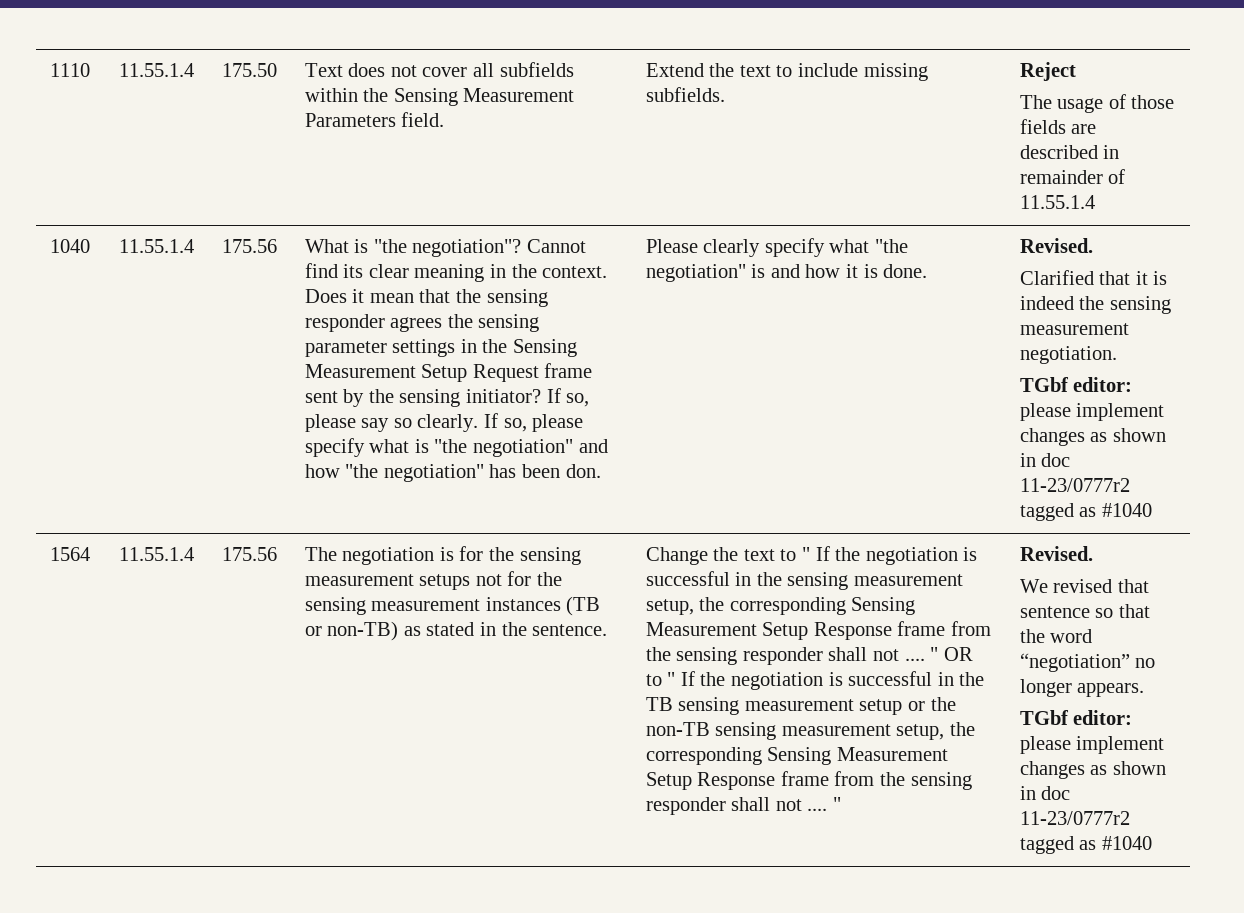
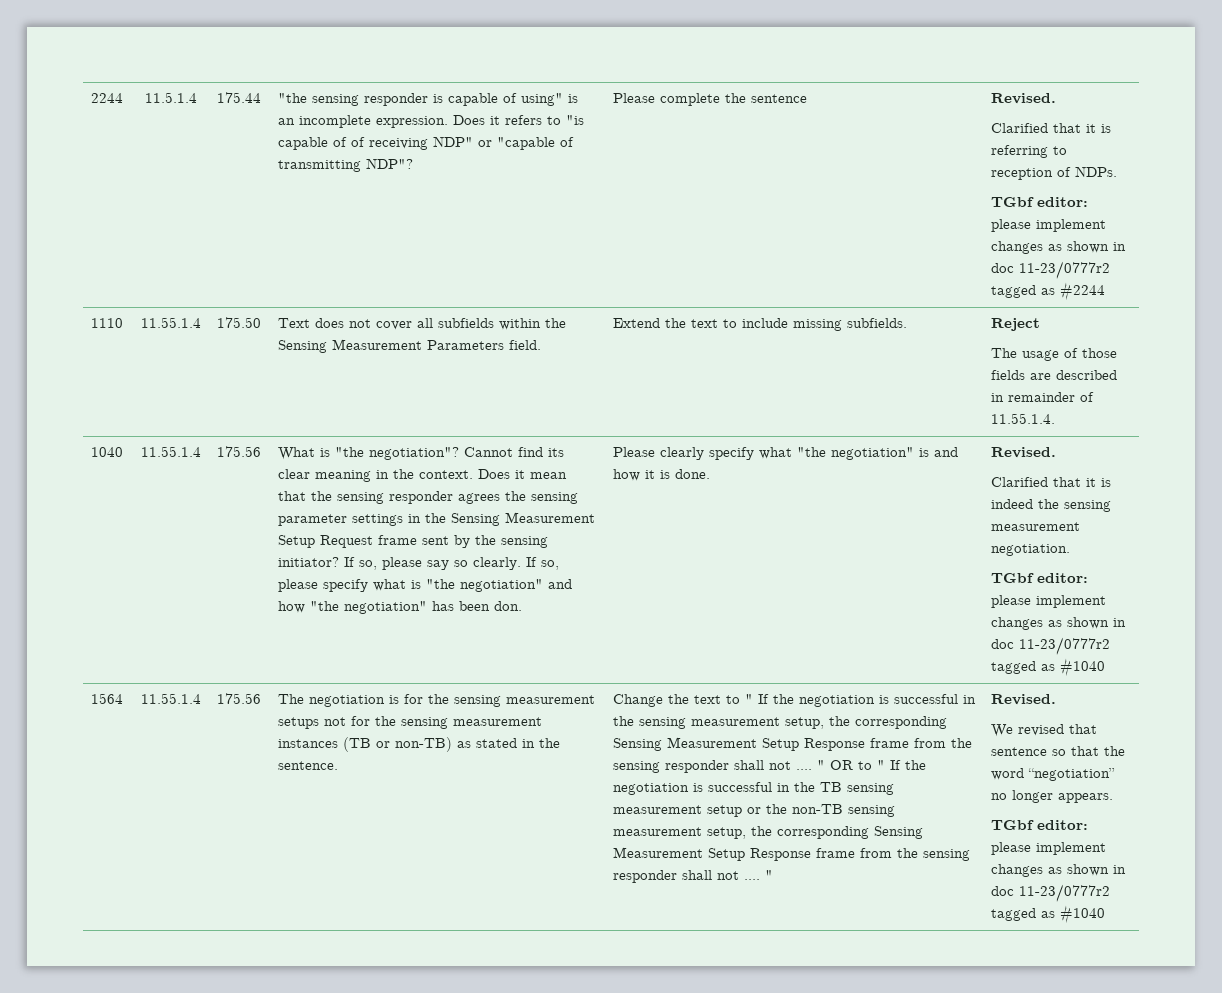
+ 2244 | 11.5.1.4 | 175.44 | "the sensing responder is capable of using" is an incomplete expression. Does it refers to "is capable of of receiving NDP" or "capable of transmitting NDP"? | Please complete the sentence | Revised.
+ Clarified that it is referring to reception of NDPs.
+ TGbf editor: please implement changes as shown in doc 11-23/0777r2 tagged as #2244
  1110 | 11.55.1.4 | 175.50 | Text does not cover all subfields within the Sensing Measurement Parameters field. | Extend the text to include missing subfields. | Reject
- The usage of those fields are described in remainder of 11.55.1.4
+ The usage of those fields are described in remainder of 11.55.1.4.

